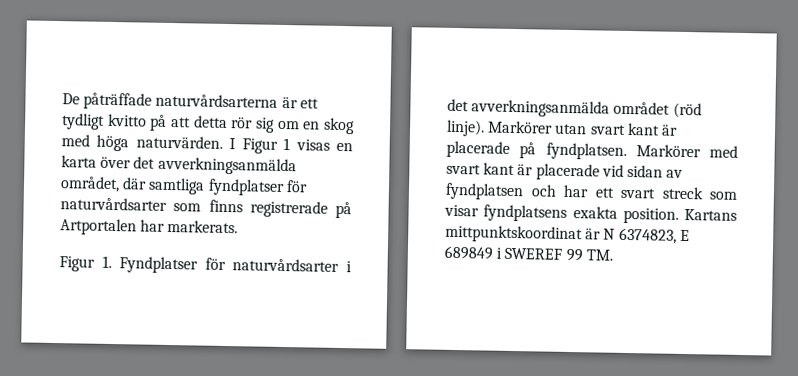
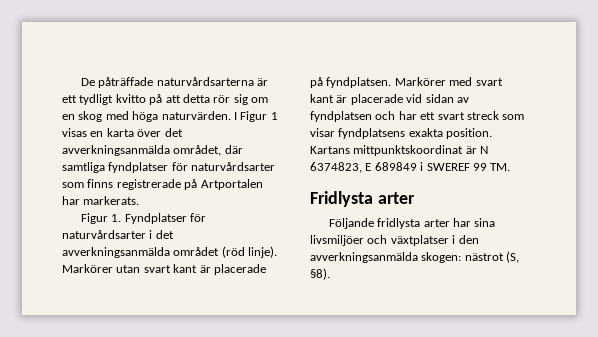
+ Fridlysta arter
+ Följande fridlysta arter har sina livsmiljöer och växtplatser i den avverkningsanmälda skogen: nästrot (S, §8).

